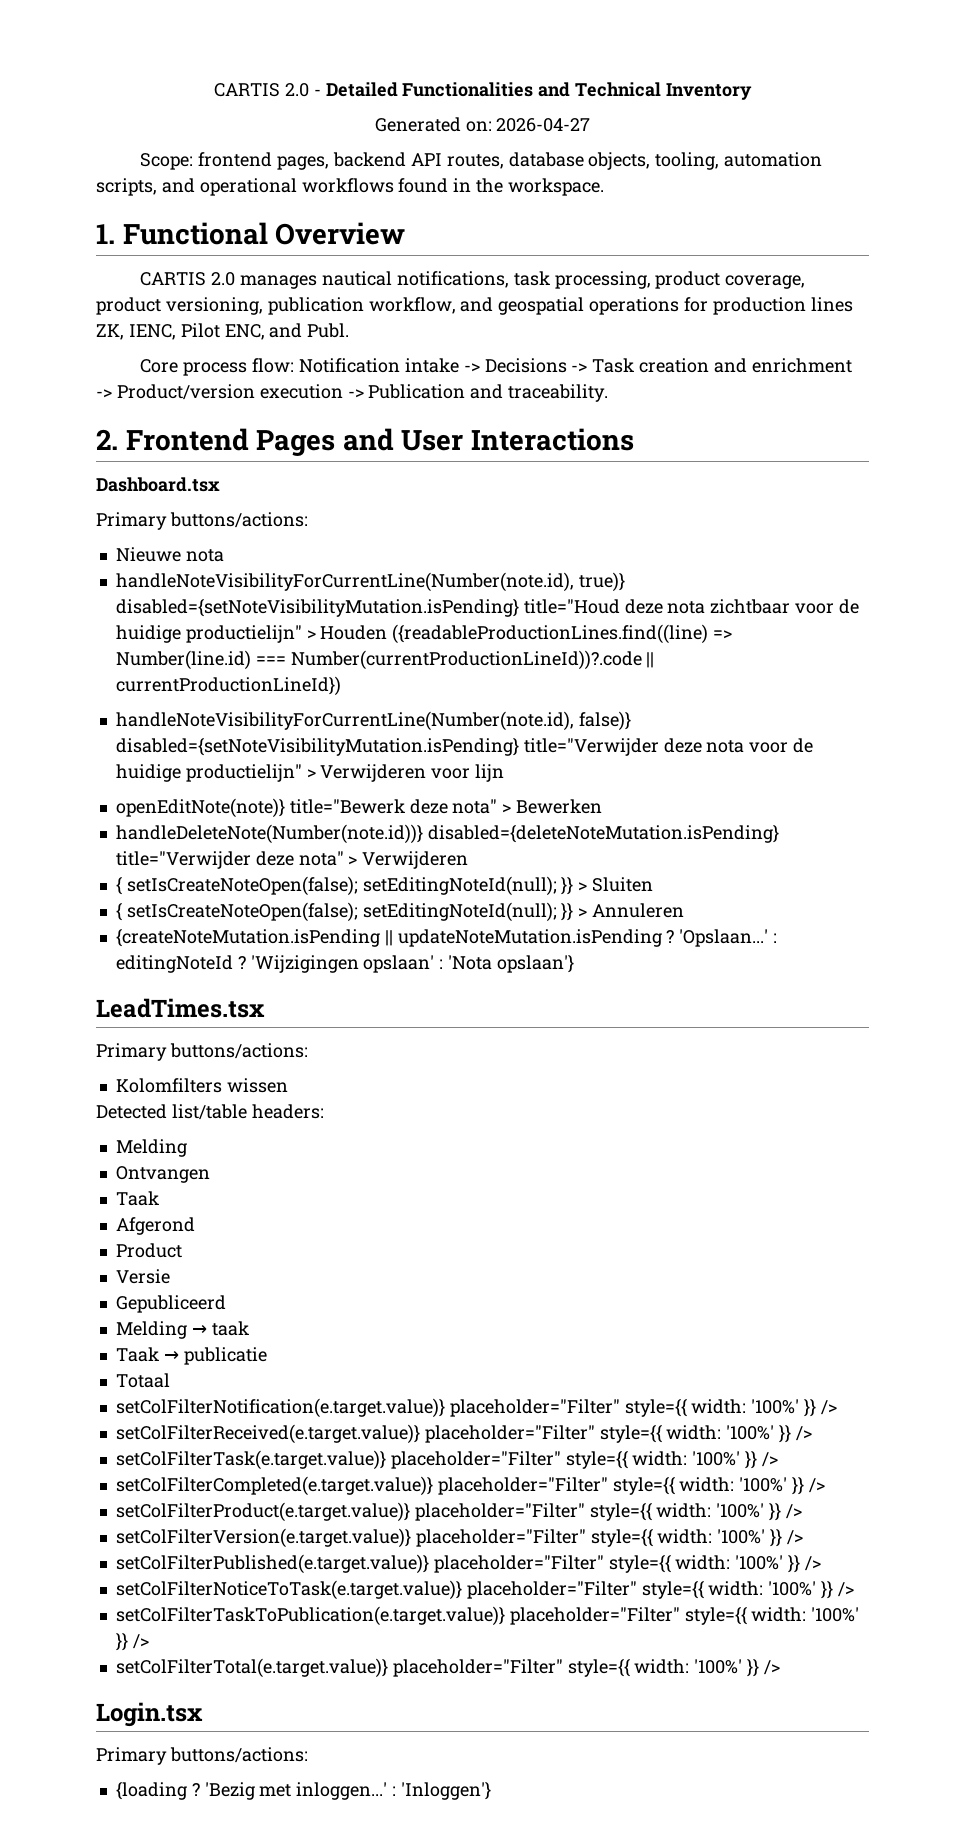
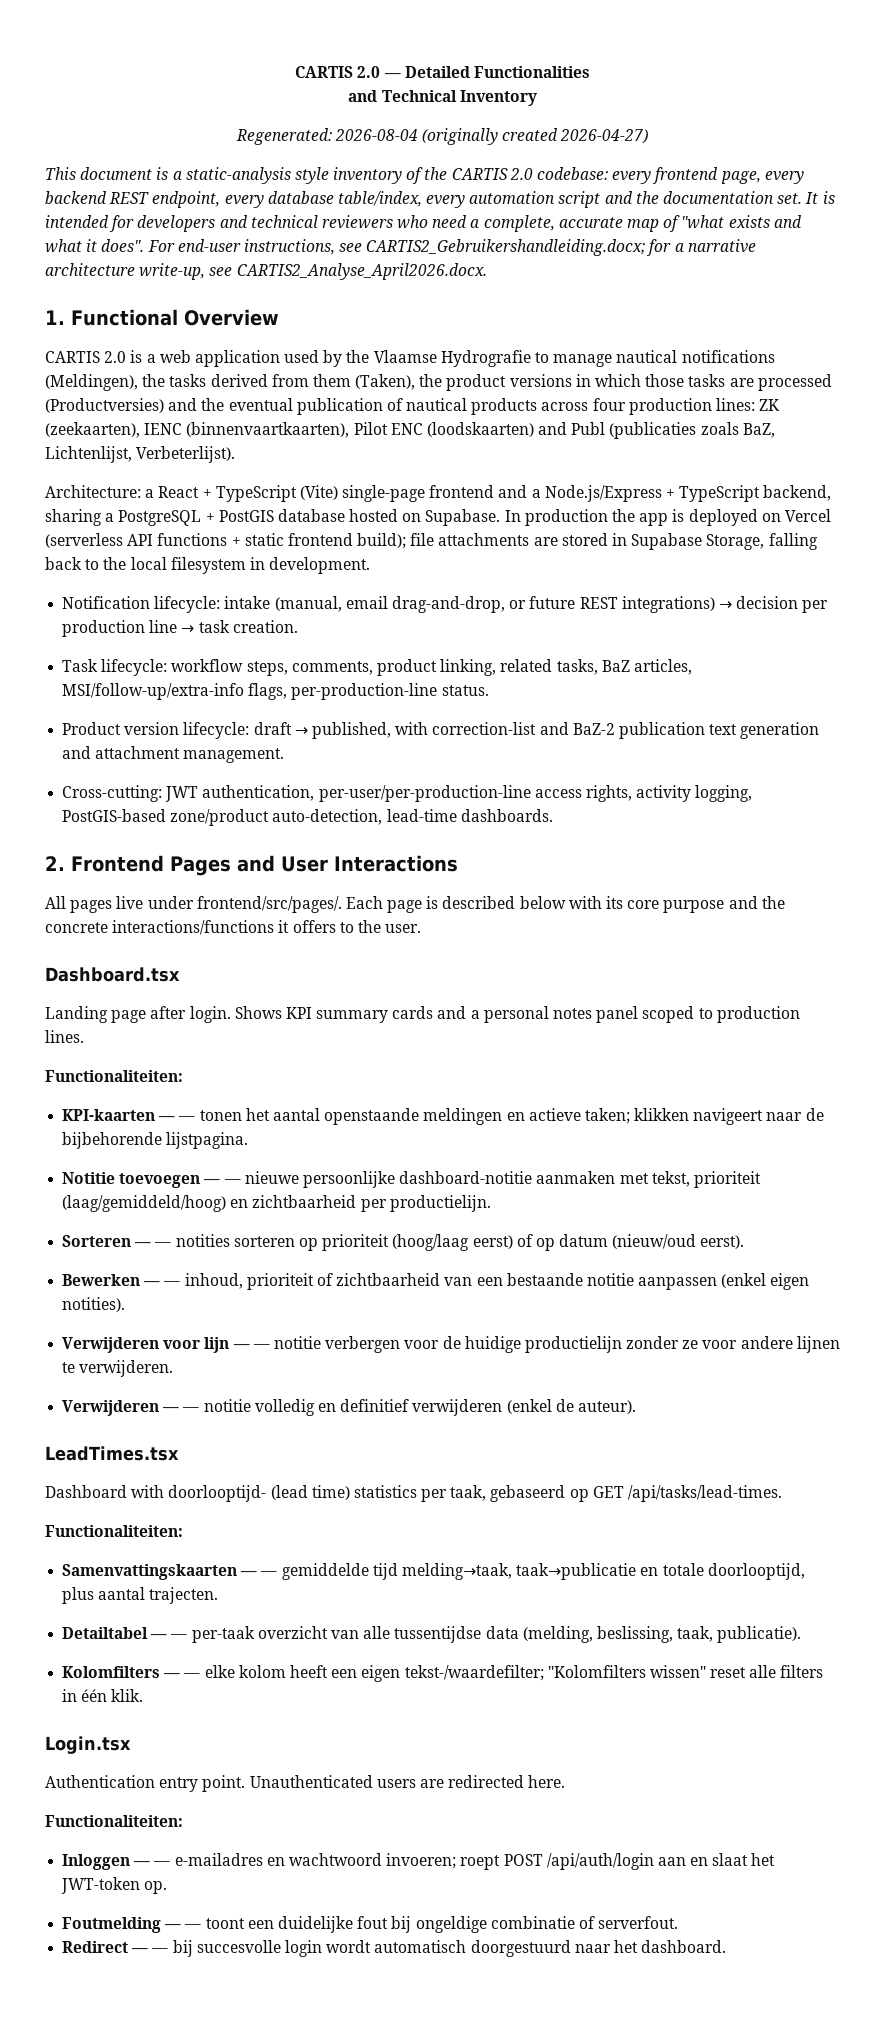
- CARTIS 2.0 - Detailed Functionalities and Technical Inventory
+ CARTIS 2.0 — Detailed Functionalities
+ and Technical Inventory
- Generated on: 2026-04-27
- Scope: frontend pages, backend API routes, database objects, tooling, automation scripts, and operational workflows found in the workspace.
+ Regenerated: 2026-08-04 (originally created 2026-04-27)
+ This document is a static-analysis style inventory of the CARTIS 2.0 codebase: every frontend page, every backend REST endpoint, every database table/index, every automation script and the documentation set. It is intended for developers and technical reviewers who need a complete, accurate map of "what exists and what it does". For end-user instructions, see CARTIS2_Gebruikershandleiding.docx; for a narrative architecture write-up, see CARTIS2_Analyse_April2026.docx.
- CARTIS 2.0 manages nautical notifications, task processing, product coverage, product versioning, publication workflow, and geospatial operations for production lines ZK, IENC, Pilot ENC, and Publ.
- Core process flow: Notification intake -> Decisions -> Task creation and enrichment -> Product/version execution -> Publication and traceability.
+ CARTIS 2.0 is a web application used by the Vlaamse Hydrografie to manage nautical notifications (Meldingen), the tasks derived from them (Taken), the product versions in which those tasks are processed (Productversies) and the eventual publication of nautical products across four production lines: ZK (zeekaarten), IENC (binnenvaartkaarten), Pilot ENC (loodskaarten) and Publ (publicaties zoals BaZ, Lichtenlijst, Verbeterlijst).
+ Architecture: a React + TypeScript (Vite) single-page frontend and a Node.js/Express + TypeScript backend, sharing a PostgreSQL + PostGIS database hosted on Supabase. In production the app is deployed on Vercel (serverless API functions + static frontend build); file attachments are stored in Supabase Storage, falling back to the local filesystem in development.
+ Notification lifecycle: intake (manual, email drag-and-drop, or future REST integrations) → decision per production line → task creation.
+ Task lifecycle: workflow steps, comments, product linking, related tasks, BaZ articles, MSI/follow-up/extra-info flags, per-production-line status.
+ Product version lifecycle: draft → published, with correction-list and BaZ-2 publication text generation and attachment management.
+ Cross-cutting: JWT authentication, per-user/per-production-line access rights, activity logging, PostGIS-based zone/product auto-detection, lead-time dashboards.
+ All pages live under frontend/src/pages/. Each page is described below with its core purpose and the concrete interactions/functions it offers to the user.
  Dashboard.tsx
- Primary buttons/actions:
- Nieuwe nota
- handleNoteVisibilityForCurrentLine(Number(note.id), true)} disabled={setNoteVisibilityMutation.isPending} title="Houd deze nota zichtbaar voor de huidige productielijn" > Houden ({readableProductionLines.find((line) => Number(line.id) === Number(currentProductionLineId))?.code || currentProductionLineId})
- handleNoteVisibilityForCurrentLine(Number(note.id), false)} disabled={setNoteVisibilityMutation.isPending} title="Verwijder deze nota voor de huidige productielijn" > Verwijderen voor lijn
- openEditNote(note)} title="Bewerk deze nota" > Bewerken
- handleDeleteNote(Number(note.id))} disabled={deleteNoteMutation.isPending} title="Verwijder deze nota" > Verwijderen
- { setIsCreateNoteOpen(false); setEditingNoteId(null); }} > Sluiten
- { setIsCreateNoteOpen(false); setEditingNoteId(null); }} > Annuleren
- {createNoteMutation.isPending || updateNoteMutation.isPending ? 'Opslaan...' : editingNoteId ? 'Wijzigingen opslaan' : 'Nota opslaan'}
+ Landing page after login. Shows KPI summary cards and a personal notes panel scoped to production lines.
+ Functionaliteiten:
+ KPI-kaarten — — tonen het aantal openstaande meldingen en actieve taken; klikken navigeert naar de bijbehorende lijstpagina.
+ Notitie toevoegen — — nieuwe persoonlijke dashboard-notitie aanmaken met tekst, prioriteit (laag/gemiddeld/hoog) en zichtbaarheid per productielijn.
+ Sorteren — — notities sorteren op prioriteit (hoog/laag eerst) of op datum (nieuw/oud eerst).
+ Bewerken — — inhoud, prioriteit of zichtbaarheid van een bestaande notitie aanpassen (enkel eigen notities).
+ Verwijderen voor lijn — — notitie verbergen voor de huidige productielijn zonder ze voor andere lijnen te verwijderen.
+ Verwijderen — — notitie volledig en definitief verwijderen (enkel de auteur).
  LeadTimes.tsx
- Primary buttons/actions:
- Kolomfilters wissen
- Detected list/table headers:
- Melding
- Ontvangen
- Taak
- Afgerond
- Product
- Versie
- Gepubliceerd
- Melding → taak
- Taak → publicatie
- Totaal
- setColFilterNotification(e.target.value)} placeholder="Filter" style={{ width: '100%' }} />
- setColFilterReceived(e.target.value)} placeholder="Filter" style={{ width: '100%' }} />
- setColFilterTask(e.target.value)} placeholder="Filter" style={{ width: '100%' }} />
- setColFilterCompleted(e.target.value)} placeholder="Filter" style={{ width: '100%' }} />
- setColFilterProduct(e.target.value)} placeholder="Filter" style={{ width: '100%' }} />
- setColFilterVersion(e.target.value)} placeholder="Filter" style={{ width: '100%' }} />
- setColFilterPublished(e.target.value)} placeholder="Filter" style={{ width: '100%' }} />
- setColFilterNoticeToTask(e.target.value)} placeholder="Filter" style={{ width: '100%' }} />
- setColFilterTaskToPublication(e.target.value)} placeholder="Filter" style={{ width: '100%' }} />
- setColFilterTotal(e.target.value)} placeholder="Filter" style={{ width: '100%' }} />
+ Dashboard with doorlooptijd- (lead time) statistics per taak, gebaseerd op GET /api/tasks/lead-times.
+ Functionaliteiten:
+ Samenvattingskaarten — — gemiddelde tijd melding→taak, taak→publicatie en totale doorlooptijd, plus aantal trajecten.
+ Detailtabel — — per-taak overzicht van alle tussentijdse data (melding, beslissing, taak, publicatie).
+ Kolomfilters — — elke kolom heeft een eigen tekst-/waardefilter; "Kolomfilters wissen" reset alle filters in één klik.
  Login.tsx
- Primary buttons/actions:
- {loading ? 'Bezig met inloggen...' : 'Inloggen'}
+ Authentication entry point. Unauthenticated users are redirected here.
+ Functionaliteiten:
+ Inloggen — — e-mailadres en wachtwoord invoeren; roept POST /api/auth/login aan en slaat het JWT-token op.
+ Foutmelding — — toont een duidelijke fout bij ongeldige combinatie of serverfout.
+ Redirect — — bij succesvolle login wordt automatisch doorgestuurd naar het dashboard.

